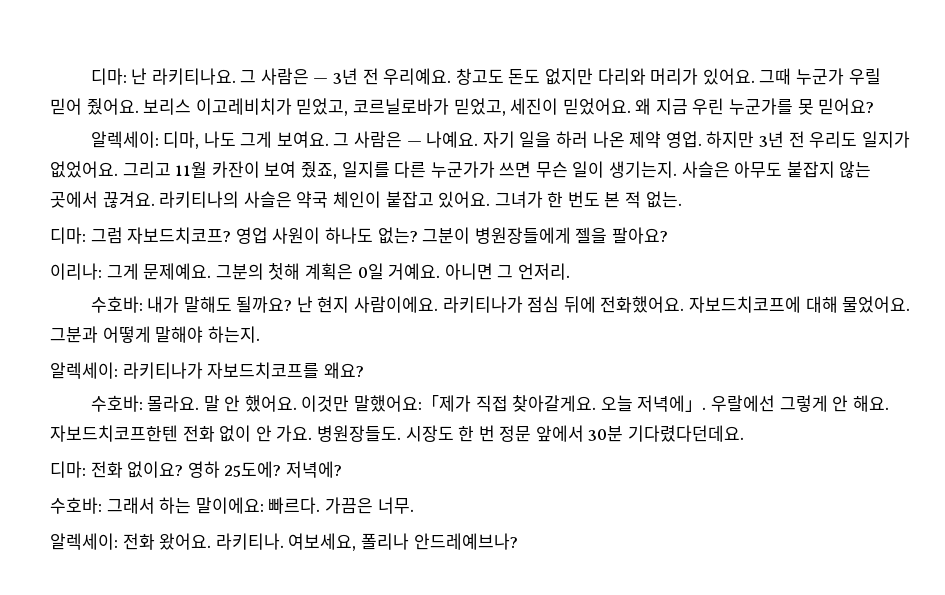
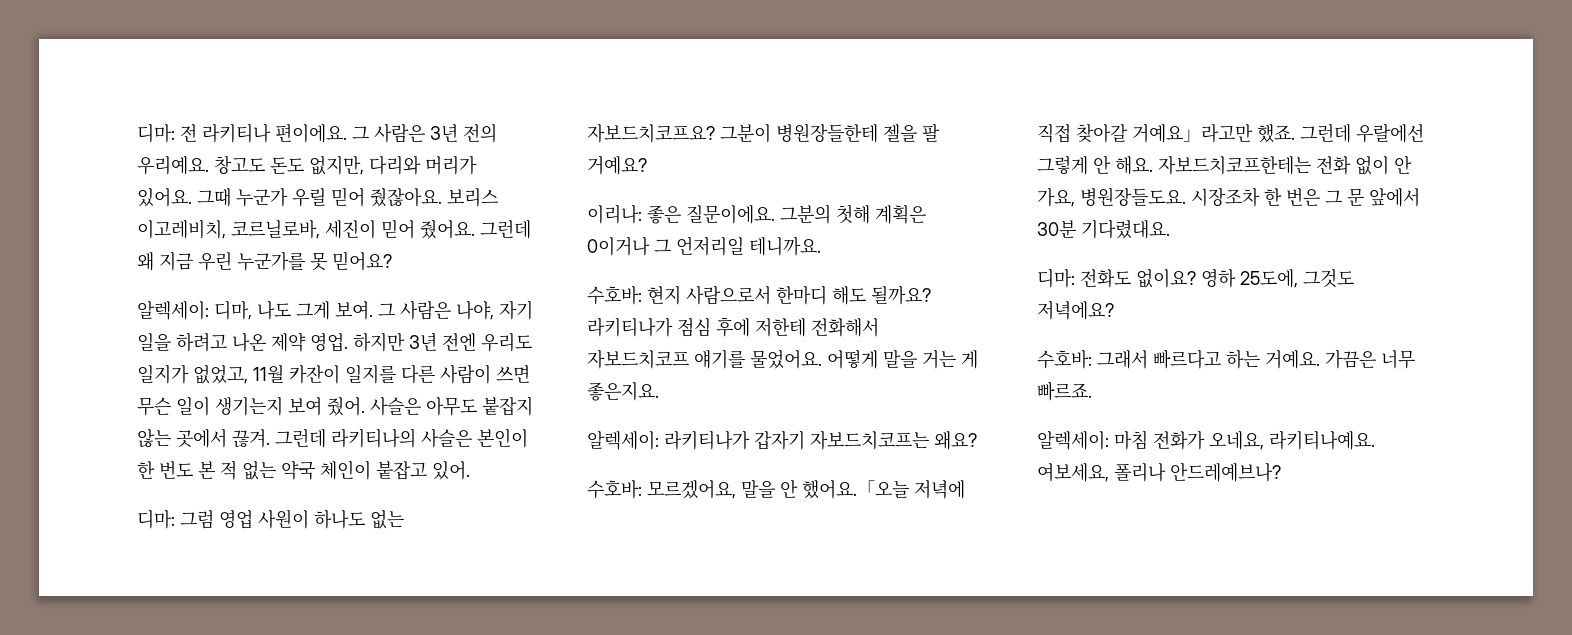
- 디마: 난 라키티나요. 그 사람은 — 3년 전 우리예요.
+ 디마: 전 라키티나 편이에요. 그 사람은 3년 전의 우리예요.
- 창고도 돈도 없지만 다리와 머리가 있어요.
+ 창고도 돈도 없지만, 다리와 머리가 있어요.
- 그때 누군가 우릴 믿어 줬어요. 보리스 이고레비치가 믿었고, 코르닐로바가 믿었고, 세진이 믿었어요. 왜 지금 우린 누군가를 못 믿어요?
+ 그때 누군가 우릴 믿어 줬잖아요. 보리스 이고레비치, 코르닐로바, 세진이 믿어 줬어요. 그런데 왜 지금 우린 누군가를 못 믿어요?
- 알렉세이: 디마, 나도 그게 보여요. 그 사람은 — 나예요. 자기 일을 하러 나온 제약 영업.
+ 알렉세이: 디마, 나도 그게 보여. 그 사람은 나야, 자기 일을 하려고 나온 제약 영업.
- 하지만 3년 전 우리도 일지가 없었어요. 그리고 11월 카잔이 보여 줬죠, 일지를 다른 누군가가 쓰면 무슨 일이 생기는지.
+ 하지만 3년 전엔 우리도 일지가 없었고, 11월 카잔이 일지를 다른 사람이 쓰면 무슨 일이 생기는지 보여 줬어.
- 사슬은 아무도 붙잡지 않는 곳에서 끊겨요. 라키티나의 사슬은 약국 체인이 붙잡고 있어요. 그녀가 한 번도 본 적 없는.
+ 사슬은 아무도 붙잡지 않는 곳에서 끊겨. 그런데 라키티나의 사슬은 본인이 한 번도 본 적 없는 약국 체인이 붙잡고 있어.
- 디마: 그럼 자보드치코프? 영업 사원이 하나도 없는? 그분이 병원장들에게 젤을 팔아요?
+ 디마: 그럼 영업 사원이 하나도 없는 자보드치코프요? 그분이 병원장들한테 젤을 팔 거예요?
- 이리나: 그게 문제예요.
+ 이리나: 좋은 질문이에요.
- 그분의 첫해 계획은 0일 거예요. 아니면 그 언저리.
- 수호바: 내가 말해도 될까요? 난 현지 사람이에요. 라키티나가 점심 뒤에 전화했어요. 자보드치코프에 대해 물었어요. 그분과 어떻게 말해야 하는지.
+ 그분의 첫해 계획은 0이거나 그 언저리일 테니까요.
+ 수호바: 현지 사람으로서 한마디 해도 될까요? 라키티나가 점심 후에 저한테 전화해서 자보드치코프 얘기를 물었어요. 어떻게 말을 거는 게 좋은지요.
- 알렉세이: 라키티나가 자보드치코프를 왜요?
+ 알렉세이: 라키티나가 갑자기 자보드치코프는 왜요?
- 수호바: 몰라요. 말 안 했어요. 이것만 말했어요:「제가 직접 찾아갈게요. 오늘 저녁에」. 우랄에선 그렇게 안 해요.
+ 수호바: 모르겠어요, 말을 안 했어요.「오늘 저녁에 직접 찾아갈 거예요」라고만 했죠. 그런데 우랄에선 그렇게 안 해요.
- 자보드치코프한텐 전화 없이 안 가요. 병원장들도. 시장도 한 번 정문 앞에서 30분 기다렸다던데요.
- 디마: 전화 없이요?
+ 자보드치코프한테는 전화 없이 안 가요, 병원장들도요. 시장조차 한 번은 그 문 앞에서 30분 기다렸대요.
+ 디마: 전화도 없이요?
- 영하 25도에? 저녁에?
+ 영하 25도에, 그것도 저녁에요?
- 수호바: 그래서 하는 말이에요: 빠르다. 가끔은 너무.
- 알렉세이: 전화 왔어요. 라키티나.
+ 수호바: 그래서 빠르다고 하는 거예요. 가끔은 너무 빠르죠.
+ 알렉세이: 마침 전화가 오네요, 라키티나예요.

